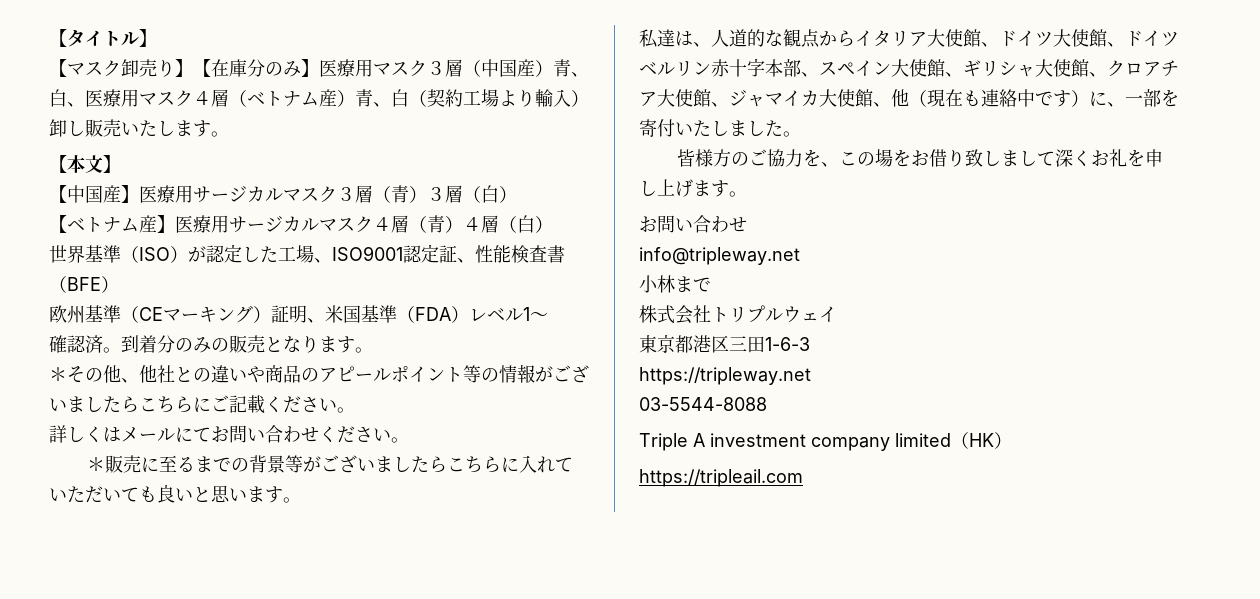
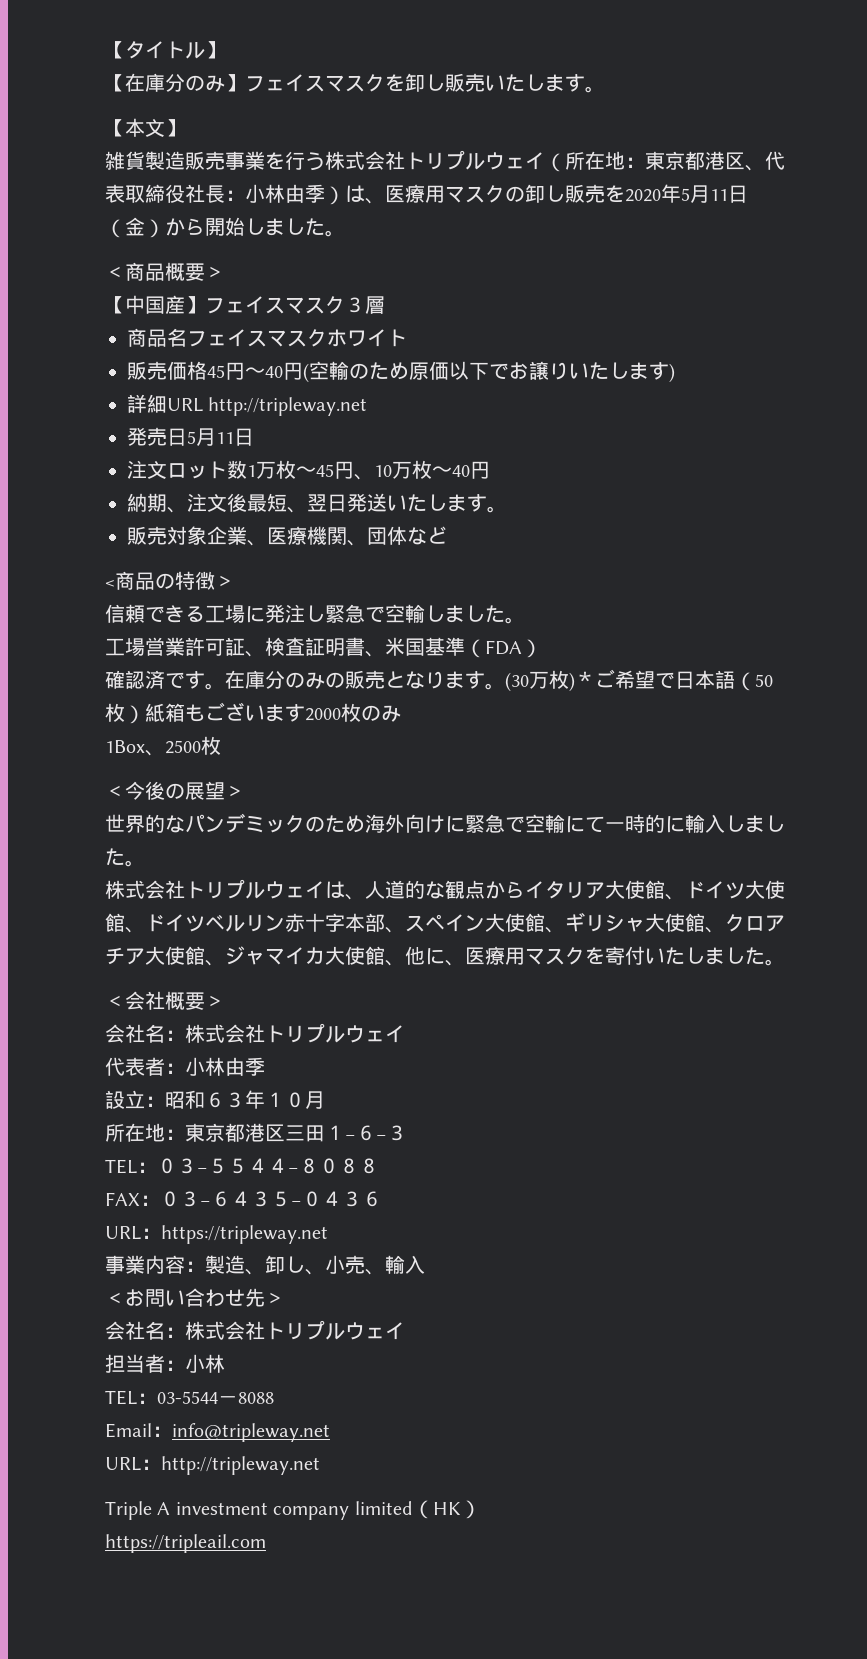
- 【マスク卸売り】【在庫分のみ】医療用マスク３層（中国産）青、白、医療用マスク４層（ベトナム産）青、白（契約工場より輸入）卸し販売いたします。
+ 【在庫分のみ】フェイスマスクを卸し販売いたします。
+ 雑貨製造販売事業を行う株式会社トリプルウェイ（所在地：東京都港区、代表取締役社長：小林由季）は、医療用マスクの卸し販売を2020年5月11日（金）から開始しました。
+ ＜商品概要＞
- 【中国産】医療用サージカルマスク３層（青）３層（白）
- 【ベトナム産】医療用サージカルマスク４層（青）４層（白）
- 世界基準（ISO）が認定した工場、ISO9001認定証、性能検査書（BFE）
- 欧州基準（CEマーキング）証明、米国基準（FDA）レベル1～
+ 【中国産】フェイスマスク３層
+ 商品名フェイスマスクホワイト
+ 販売価格45円〜40円(空輸のため原価以下でお譲りいたします)
+ 詳細URL http://tripleway.net
+ 発売日5月11日
+ 注文ロット数1万枚〜45円、10万枚〜40円
+ 納期、注文後最短、翌日発送いたします。
+ 販売対象企業、医療機関、団体など
+ <商品の特徴＞
+ 信頼できる工場に発注し緊急で空輸しました。
+ 工場営業許可証、検査証明書、米国基準（FDA）
- 確認済。到着分のみの販売となります。
- ＊その他、他社との違いや商品のアピールポイント等の情報がございましたらこちらにご記載ください。
- 詳しくはメールにてお問い合わせください。
- ＊販売に至るまでの背景等がございましたらこちらに入れていただいても良いと思います。
- 私達は、人道的な観点からイタリア大使館、ドイツ大使館、ドイツベルリン赤十字本部、スペイン大使館、ギリシャ大使館、クロアチア大使館、ジャマイカ大使館、他（現在も連絡中です）に、一部を寄付いたしました。
+ 確認済です。在庫分のみの販売となります。(30万枚)＊ご希望で日本語（50枚）紙箱もございます2000枚のみ
+ 1Box、2500枚
+ ＜今後の展望＞
+ 世界的なパンデミックのため海外向けに緊急で空輸にて一時的に輸入しました。
+ 株式会社トリプルウェイは、人道的な観点からイタリア大使館、ドイツ大使館、ドイツベルリン赤十字本部、スペイン大使館、ギリシャ大使館、クロアチア大使館、ジャマイカ大使館、他に、医療用マスクを寄付いたしました。
- 皆様方のご協力を、この場をお借り致しまして深くお礼を申し上げます。
- お問い合わせ
- info@tripleway.net
- 小林まで
- 株式会社トリプルウェイ
- 東京都港区三田1-6-3
- https://tripleway.net
- 03-5544-8088
+ ＜会社概要＞
+ 会社名：株式会社トリプルウェイ
+ 代表者：小林由季
+ 設立：昭和６３年１０月
+ 所在地：東京都港区三田１−６−３
+ TEL：０３−５５４４−８０８８
+ FAX：０３−６４３５−０４３６
+ URL：https://tripleway.net
+ 事業内容：製造、卸し、小売、輸入
+ ＜お問い合わせ先＞
+ 会社名：株式会社トリプルウェイ
+ 担当者：小林
+ TEL：03-5544－8088
+ Email：info@tripleway.net
+ URL：http://tripleway.net

